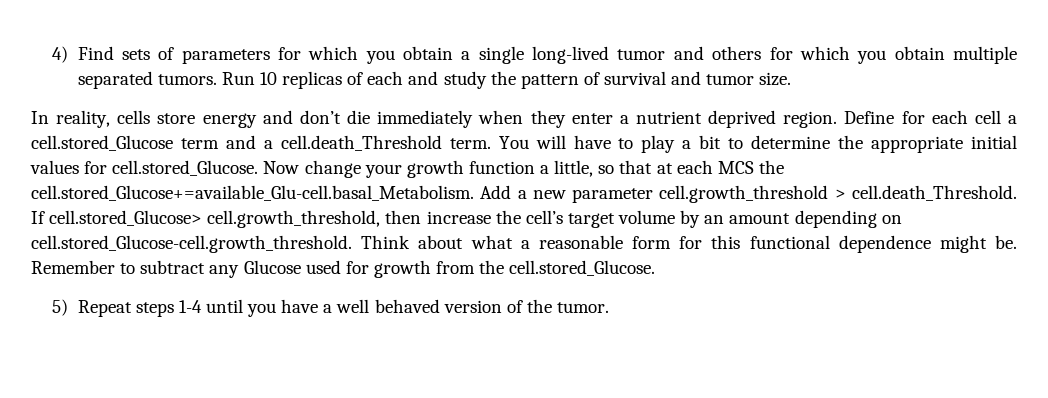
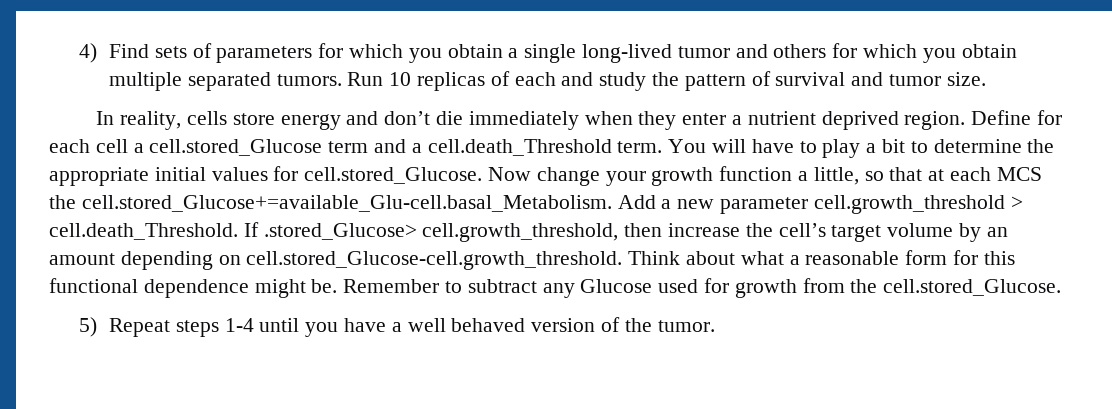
- You will have to play a bit to determine the appropriate initial values for cell.stored_Glucose. Now change your growth function a little, so that at each MCS the cell.stored_Glucose+=available_Glu-cell.basal_Metabolism. Add a new parameter cell.growth_threshold > cell.death_Threshold. If cell.stored_Glucose> cell.growth_threshold, then increase the cell’s target volume by an amount depending on cell.stored_Glucose-cell.growth_threshold. Think about what a reasonable form for this functional dependence might be.
+ You will have to play a bit to determine the appropriate initial values for cell.stored_Glucose. Now change your growth function a little, so that at each MCS the cell.stored_Glucose+=available_Glu-cell.basal_Metabolism. Add a new parameter cell.growth_threshold > cell.death_Threshold. If .stored_Glucose> cell.growth_threshold, then increase the cell’s target volume by an amount depending on cell.stored_Glucose-cell.growth_threshold. Think about what a reasonable form for this functional dependence might be.

